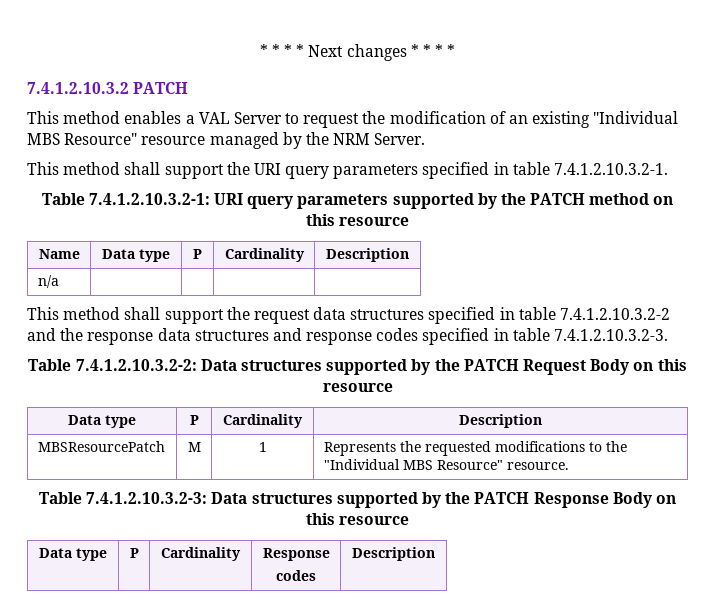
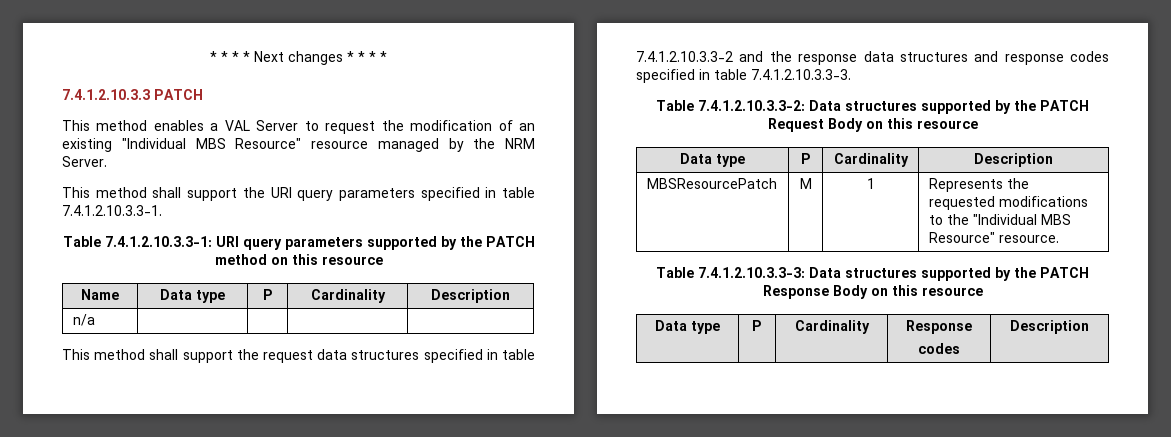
- 7.4.1.2.10.3.2 PATCH
+ 7.4.1.2.10.3.3 PATCH
- This method shall support the URI query parameters specified in table 7.4.1.2.10.3.2-1.
- Table 7.4.1.2.10.3.2-1: URI query parameters supported by the PATCH method on this resource
+ This method shall support the URI query parameters specified in table 7.4.1.2.10.3.3-1.
+ Table 7.4.1.2.10.3.3-1: URI query parameters supported by the PATCH method on this resource
- This method shall support the request data structures specified in table 7.4.1.2.10.3.2-2 and the response data structures and response codes specified in table 7.4.1.2.10.3.2-3.
- Table 7.4.1.2.10.3.2-2: Data structures supported by the PATCH Request Body on this resource
+ This method shall support the request data structures specified in table 7.4.1.2.10.3.3-2 and the response data structures and response codes specified in table 7.4.1.2.10.3.3-3.
+ Table 7.4.1.2.10.3.3-2: Data structures supported by the PATCH Request Body on this resource
- Table 7.4.1.2.10.3.2-3: Data structures supported by the PATCH Response Body on this resource
+ Table 7.4.1.2.10.3.3-3: Data structures supported by the PATCH Response Body on this resource

